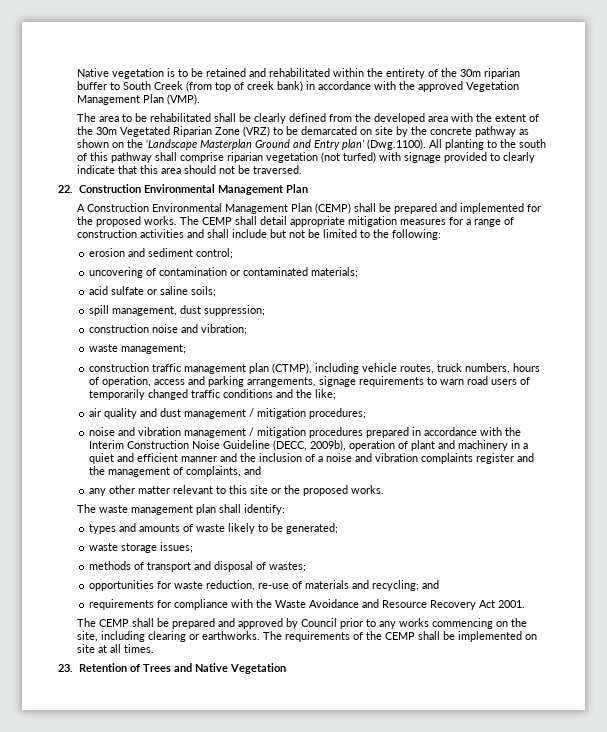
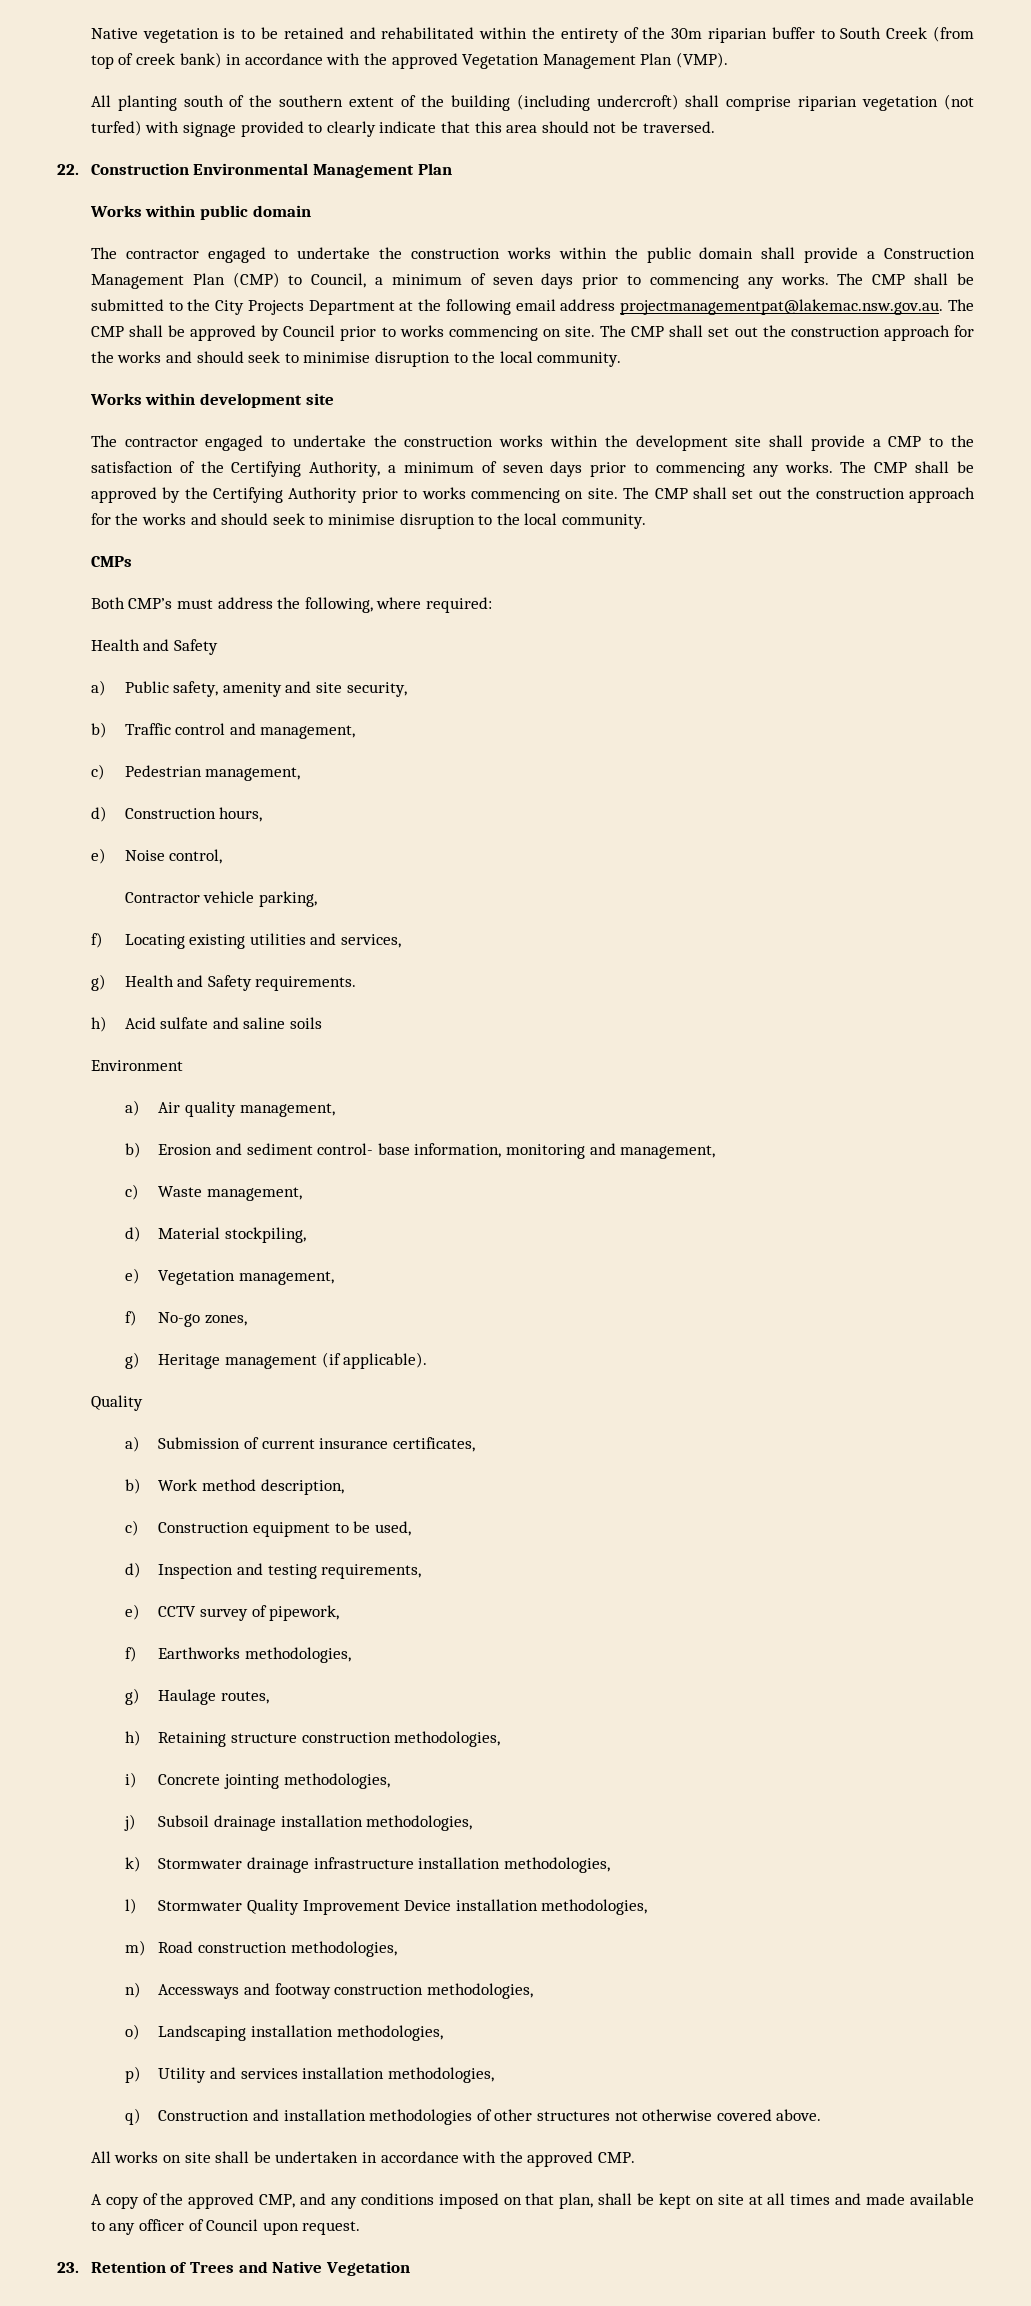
- The area to be rehabilitated shall be clearly defined from the developed area with the extent of the 30m Vegetated Riparian Zone (VRZ) to be demarcated on site by the concrete pathway as shown on the ‘Landscape Masterplan Ground and Entry plan’ (Dwg.1100). All planting to the south of this pathway shall comprise riparian vegetation (not turfed) with signage provided to clearly indicate that this area should not be traversed.
+ All planting south of the southern extent of the building (including undercroft) shall comprise riparian vegetation (not turfed) with signage provided to clearly indicate that this area should not be traversed.
- A Construction Environmental Management Plan (CEMP) shall be prepared and implemented for the proposed works. The CEMP shall detail appropriate mitigation measures for a range of construction activities and shall include but not be limited to the following:
- erosion and sediment control;
- uncovering of contamination or contaminated materials;
- acid sulfate or saline soils;
- spill management, dust suppression;
- construction noise and vibration;
- waste management;
- construction traffic management plan (CTMP), including vehicle routes, truck numbers, hours of operation, access and parking arrangements, signage requirements to warn road users of temporarily changed traffic conditions and the like;
- air quality and dust management / mitigation procedures;
- noise and vibration management / mitigation procedures prepared in accordance with the Interim Construction Noise Guideline (DECC, 2009b), operation of plant and machinery in a quiet and efficient manner and the inclusion of a noise and vibration complaints register and the management of complaints, and
- any other matter relevant to this site or the proposed works.
- The waste management plan shall identify:
- types and amounts of waste likely to be generated;
- waste storage issues;
- methods of transport and disposal of wastes;
- opportunities for waste reduction, re-use of materials and recycling; and
- requirements for compliance with the Waste Avoidance and Resource Recovery Act 2001.
- The CEMP shall be prepared and approved by Council prior to any works commencing on the site, including clearing or earthworks. The requirements of the CEMP shall be implemented on site at all times.
+ Works within public domain
+ The contractor engaged to undertake the construction works within the public domain shall provide a Construction Management Plan (CMP) to Council, a minimum of seven days prior to commencing any works. The CMP shall be submitted to the City Projects Department at the following email address projectmanagementpat@lakemac.nsw.gov.au. The CMP shall be approved by Council prior to works commencing on site. The CMP shall set out the construction approach for the works and should seek to minimise disruption to the local community.
+ Works within development site
+ The contractor engaged to undertake the construction works within the development site shall provide a CMP to the satisfaction of the Certifying Authority, a minimum of seven days prior to commencing any works. The CMP shall be approved by the Certifying Authority prior to works commencing on site. The CMP shall set out the construction approach for the works and should seek to minimise disruption to the local community.
+ CMPs
+ Both CMP’s must address the following, where required:
+ Health and Safety
+ a) Public safety, amenity and site security,
+ b) Traffic control and management,
+ c) Pedestrian management,
+ d) Construction hours,
+ e) Noise control,
+ Contractor vehicle parking,
+ f) Locating existing utilities and services,
+ g) Health and Safety requirements.
+ h) Acid sulfate and saline soils
+ Environment
+ a) Air quality management,
+ b) Erosion and sediment control- base information, monitoring and management,
+ c) Waste management,
+ d) Material stockpiling,
+ e) Vegetation management,
+ f) No-go zones,
+ g) Heritage management (if applicable).
+ Quality
+ a) Submission of current insurance certificates,
+ b) Work method description,
+ c) Construction equipment to be used,
+ d) Inspection and testing requirements,
+ e) CCTV survey of pipework,
+ f) Earthworks methodologies,
+ g) Haulage routes,
+ h) Retaining structure construction methodologies,
+ i) Concrete jointing methodologies,
+ j) Subsoil drainage installation methodologies,
+ k) Stormwater drainage infrastructure installation methodologies,
+ l) Stormwater Quality Improvement Device installation methodologies,
+ m) Road construction methodologies,
+ n) Accessways and footway construction methodologies,
+ o) Landscaping installation methodologies,
+ p) Utility and services installation methodologies,
+ q) Construction and installation methodologies of other structures not otherwise covered above.
+ All works on site shall be undertaken in accordance with the approved CMP.
+ A copy of the approved CMP, and any conditions imposed on that plan, shall be kept on site at all times and made available to any officer of Council upon request.

